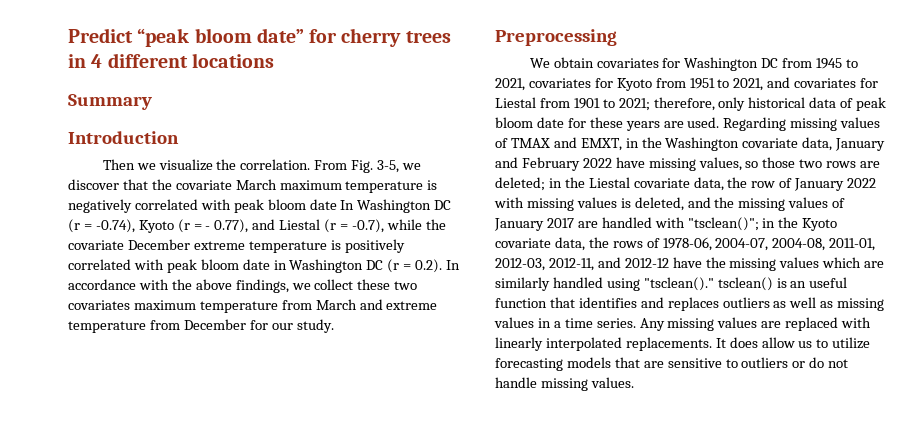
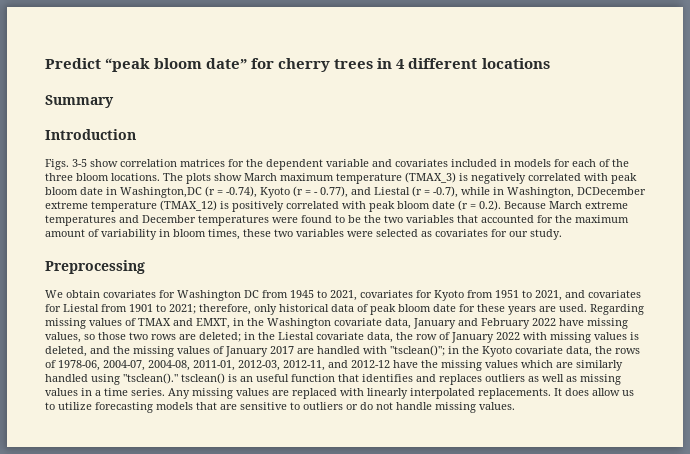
- Then we visualize the correlation. From Fig. 3-5, we discover that the covariate March maximum temperature is negatively correlated with peak bloom date In Washington DC (r = -0.74), Kyoto (r = - 0.77), and Liestal (r = -0.7), while the covariate December extreme temperature is positively correlated with peak bloom date in Washington DC (r = 0.2). In accordance with the above findings, we collect these two covariates maximum temperature from March and extreme temperature from December for our study.
+ Figs. 3-5 show correlation matrices for the dependent variable and covariates included in models for each of the three bloom locations. The plots show March maximum temperature (TMAX_3) is negatively correlated with peak bloom date in Washington,DC (r = -0.74), Kyoto (r = - 0.77), and Liestal (r = -0.7), while in Washington, DCDecember extreme temperature (TMAX_12) is positively correlated with peak bloom date (r = 0.2). Because March extreme temperatures and December temperatures were found to be the two variables that accounted for the maximum amount of variability in bloom times, these two variables were selected as covariates for our study.

